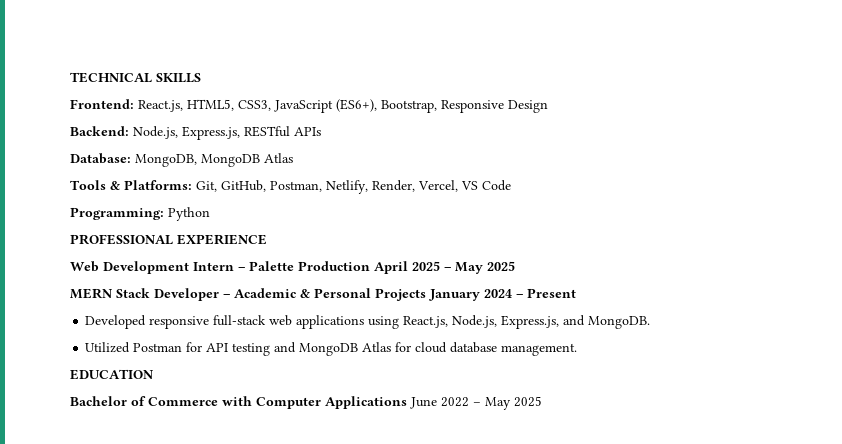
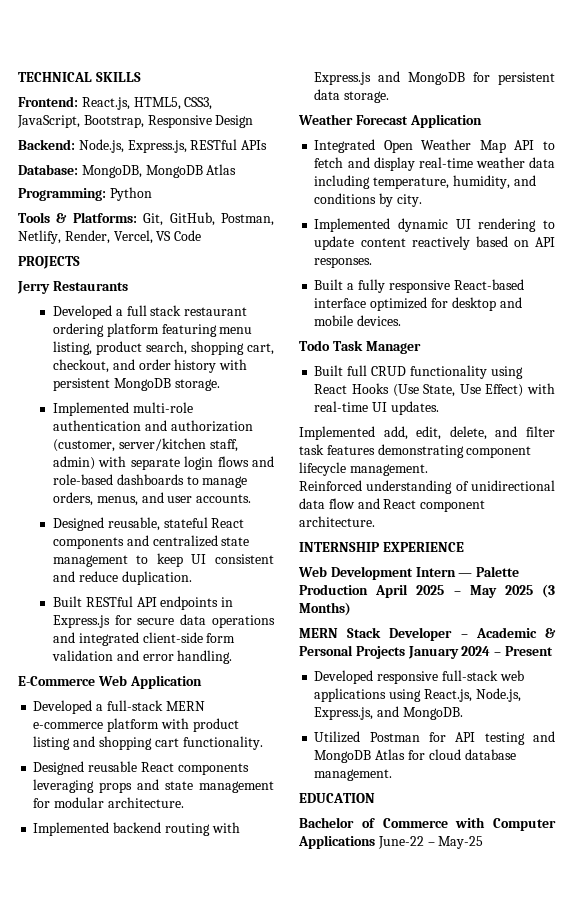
- Frontend: React.js, HTML5, CSS3, JavaScript (ES6+), Bootstrap, Responsive Design
+ Frontend: React.js, HTML5, CSS3, JavaScript, Bootstrap, Responsive Design
+ Programming: Python
- Programming: Python
- PROFESSIONAL EXPERIENCE
+ PROJECTS
+ Jerry Restaurants
+ Developed a full stack restaurant ordering platform featuring menu listing, product search, shopping cart, checkout, and order history with persistent MongoDB storage.
+ Implemented multi-role authentication and authorization (customer, server/kitchen staff, admin) with separate login flows and role-based dashboards to manage orders, menus, and user accounts.
+ Designed reusable, stateful React components and centralized state management to keep UI consistent and reduce duplication.
+ Built RESTful API endpoints in Express.js for secure data operations and integrated client-side form validation and error handling.
+ E-Commerce Web Application
+ Developed a full-stack MERN e-commerce platform with product listing and shopping cart functionality.
+ Designed reusable React components leveraging props and state management for modular architecture.
+ Implemented backend routing with Express.js and MongoDB for persistent data storage.
+ Weather Forecast Application
+ Integrated Open Weather Map API to fetch and display real-time weather data including temperature, humidity, and conditions by city.
+ Implemented dynamic UI rendering to update content reactively based on API responses.
+ Built a fully responsive React-based interface optimized for desktop and mobile devices.
+ Todo Task Manager
+ Built full CRUD functionality using React Hooks (Use State, Use Effect) with real-time UI updates.
+ Implemented add, edit, delete, and filter task features demonstrating component lifecycle management.
+ Reinforced understanding of unidirectional data flow and React component architecture.
+ INTERNSHIP EXPERIENCE
- Web Development Intern – Palette Production April 2025 – May 2025
+ Web Development Intern — Palette Production April 2025 – May 2025 (3 Months)
- Bachelor of Commerce with Computer Applications June 2022 – May 2025
+ Bachelor of Commerce with Computer Applications June-22 – May-25

